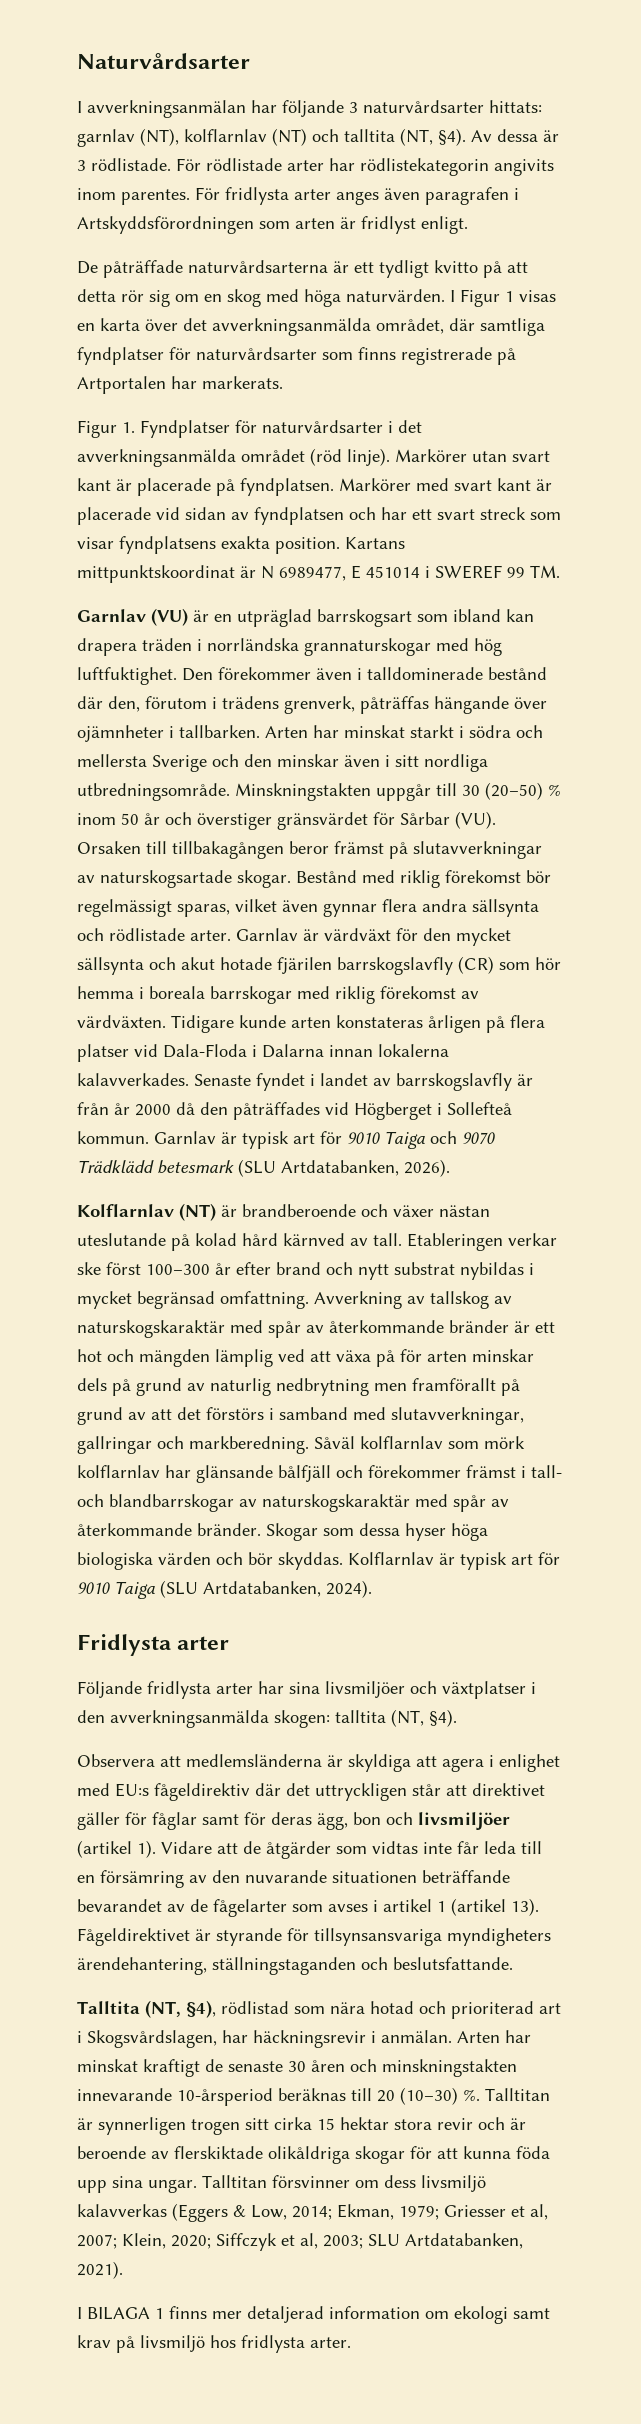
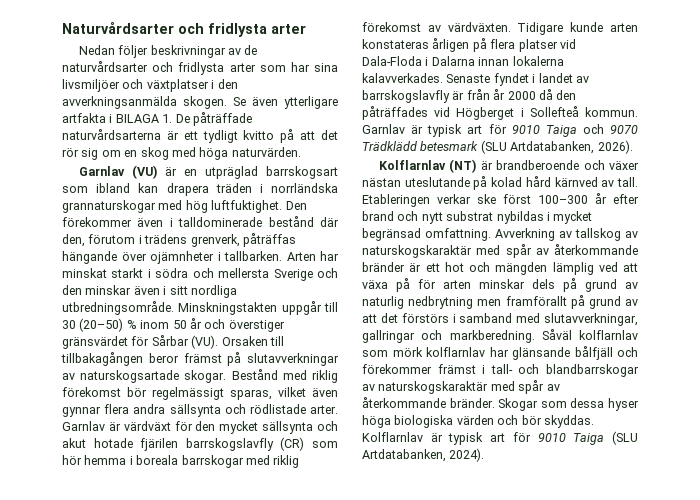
- Naturvårdsarter
- I avverkningsanmälan har följande 3 naturvårdsarter hittats: garnlav (NT), kolflarnlav (NT) och talltita (NT, §4). Av dessa är 3 rödlistade. För rödlistade arter har rödlistekategorin angivits inom parentes. För fridlysta arter anges även paragrafen i Artskyddsförordningen som arten är fridlyst enligt.
- De påträffade naturvårdsarterna är ett tydligt kvitto på att detta rör sig om en skog med höga naturvärden. I Figur 1 visas en karta över det avverkningsanmälda området, där samtliga fyndplatser för naturvårdsarter som finns registrerade på Artportalen har markerats.
- Figur 1. Fyndplatser för naturvårdsarter i det avverkningsanmälda området (röd linje). Markörer utan svart kant är placerade på fyndplatsen. Markörer med svart kant är placerade vid sidan av fyndplatsen och har ett svart streck som visar fyndplatsens exakta position. Kartans mittpunktskoordinat är N 6989477, E 451014 i SWEREF 99 TM.
+ Naturvårdsarter och fridlysta arter
+ Nedan följer beskrivningar av de naturvårdsarter och fridlysta arter som har sina livsmiljöer och växtplatser i den avverkningsanmälda skogen. Se även ytterligare artfakta i BILAGA 1. De påträffade naturvårdsarterna är ett tydligt kvitto på att det rör sig om en skog med höga naturvärden.
- Fridlysta arter
- Följande fridlysta arter har sina livsmiljöer och växtplatser i den avverkningsanmälda skogen: talltita (NT, §4).
- Observera att medlemsländerna är skyldiga att agera i enlighet med EU:s fågeldirektiv där det uttryckligen står att direktivet gäller för fåglar samt för deras ägg, bon och livsmiljöer (artikel 1). Vidare att de åtgärder som vidtas inte får leda till en försämring av den nuvarande situationen beträffande bevarandet av de fågelarter som avses i artikel 1 (artikel 13). Fågeldirektivet är styrande för tillsynsansvariga myndigheters ärendehantering, ställningstaganden och beslutsfattande.
- Talltita (NT, §4), rödlistad som nära hotad och prioriterad art i Skogsvårdslagen, har häckningsrevir i anmälan. Arten har minskat kraftigt de senaste 30 åren och minskningstakten innevarande 10-årsperiod beräknas till 20 (10–30) %. Talltitan är synnerligen trogen sitt cirka 15 hektar stora revir och är beroende av flerskiktade olikåldriga skogar för att kunna föda upp sina ungar. Talltitan försvinner om dess livsmiljö kalavverkas (Eggers & Low, 2014; Ekman, 1979; Griesser et al, 2007; Klein, 2020; Siffczyk et al, 2003; SLU Artdatabanken, 2021).
- I BILAGA 1 finns mer detaljerad information om ekologi samt krav på livsmiljö hos fridlysta arter.

